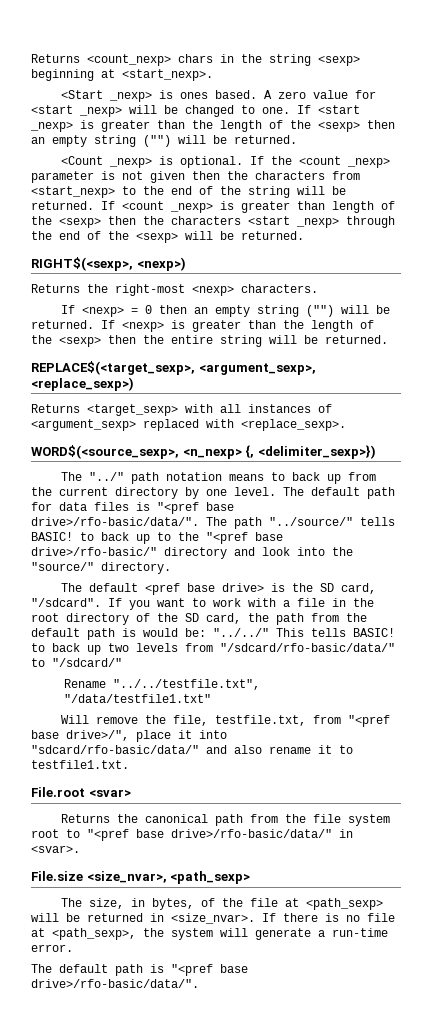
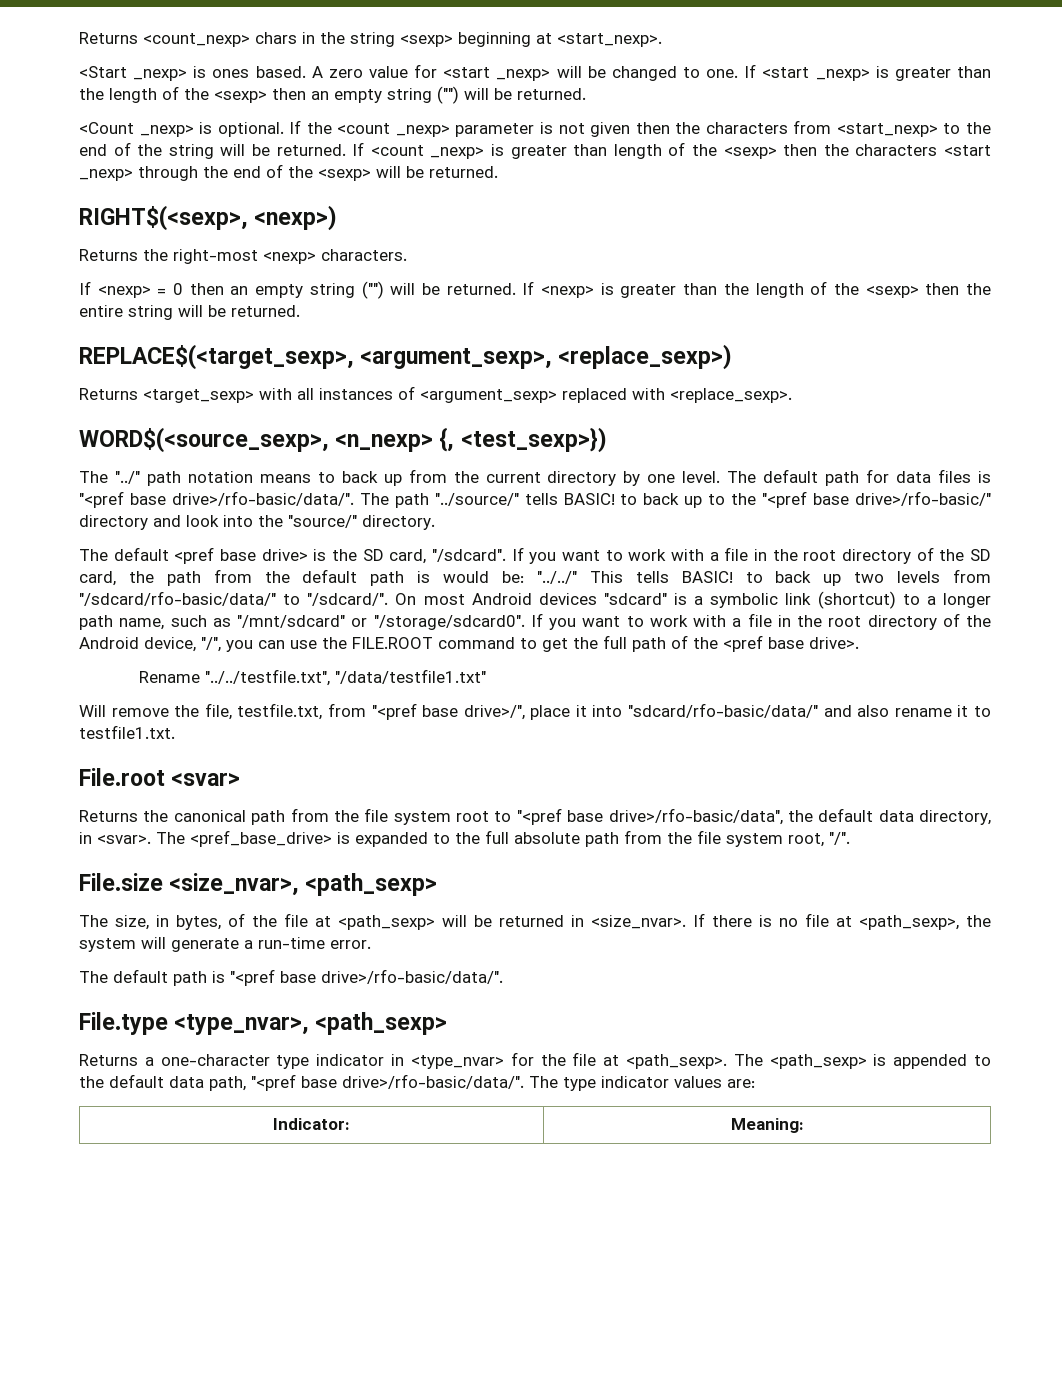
- WORD$(<source_sexp>, <n_nexp> {, <delimiter_sexp>})
+ WORD$(<source_sexp>, <n_nexp> {, <test_sexp>})
- If you want to work with a file in the root directory of the SD card, the path from the default path is would be: "../../" This tells BASIC! to back up two levels from "/sdcard/rfo-basic/data/" to "/sdcard/"
+ If you want to work with a file in the root directory of the SD card, the path from the default path is would be: "../../" This tells BASIC! to back up two levels from "/sdcard/rfo-basic/data/" to "/sdcard/". On most Android devices "sdcard" is a symbolic link (shortcut) to a longer path name, such as "/mnt/sdcard" or "/storage/sdcard0". If you want to work with a file in the root directory of the Android device, "/", you can use the FILE.ROOT command to get the full path of the <pref base drive>.
- Returns the canonical path from the file system root to "<pref base drive>/rfo-basic/data/" in <svar>.
+ Returns the canonical path from the file system root to "<pref base drive>/rfo-basic/data", the default data directory, in <svar>. The <pref_base_drive> is expanded to the full absolute path from the file system root, "/".
+ File.type <type_nvar>, <path_sexp>
+ Returns a one-character type indicator in <type_nvar> for the file at <path_sexp>. The <path_sexp> is appended to the default data path, "<pref base drive>/rfo-basic/data/". The type indicator values are:
+ Indicator: | Meaning:

